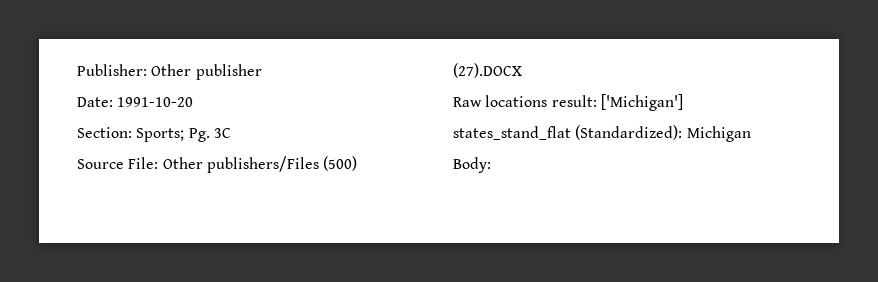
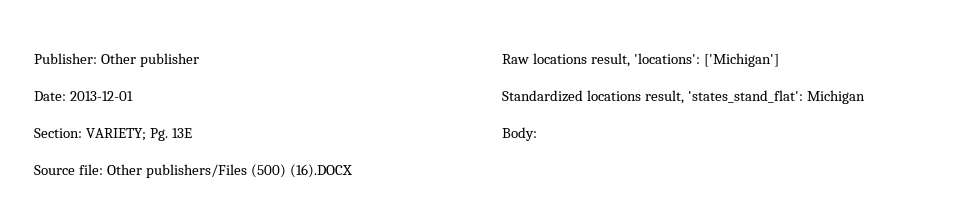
- Date: 1991-10-20
+ Date: 2013-12-01
- Section: Sports; Pg. 3C
+ Section: VARIETY; Pg. 13E
- Source File: Other publishers/Files (500) (27).DOCX
+ Source file: Other publishers/Files (500) (16).DOCX
- Raw locations result: ['Michigan']
+ Raw locations result, 'locations': ['Michigan']
- states_stand_flat (Standardized): Michigan
+ Standardized locations result, 'states_stand_flat': Michigan

